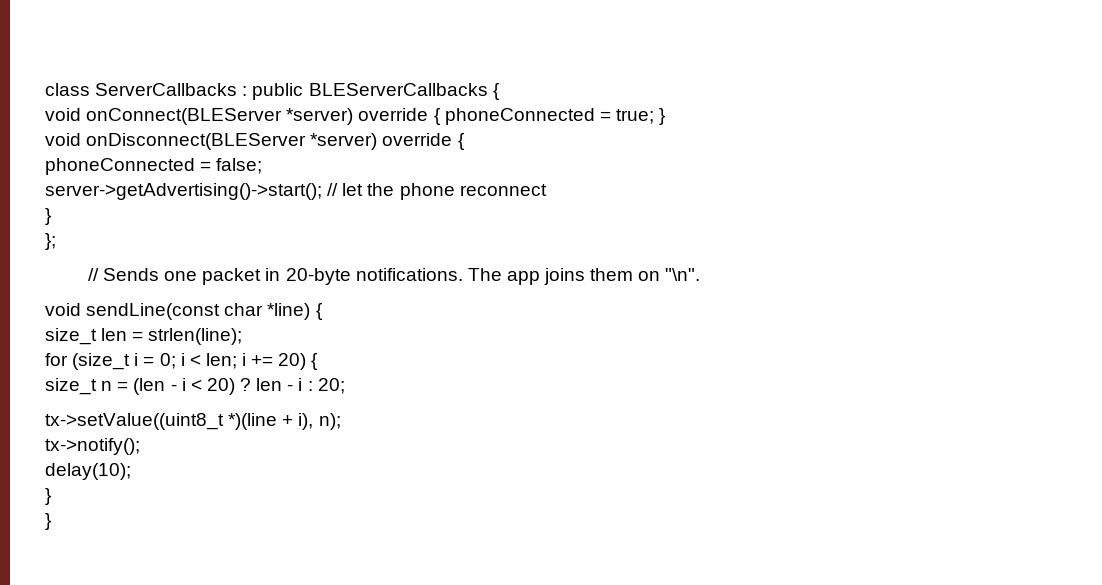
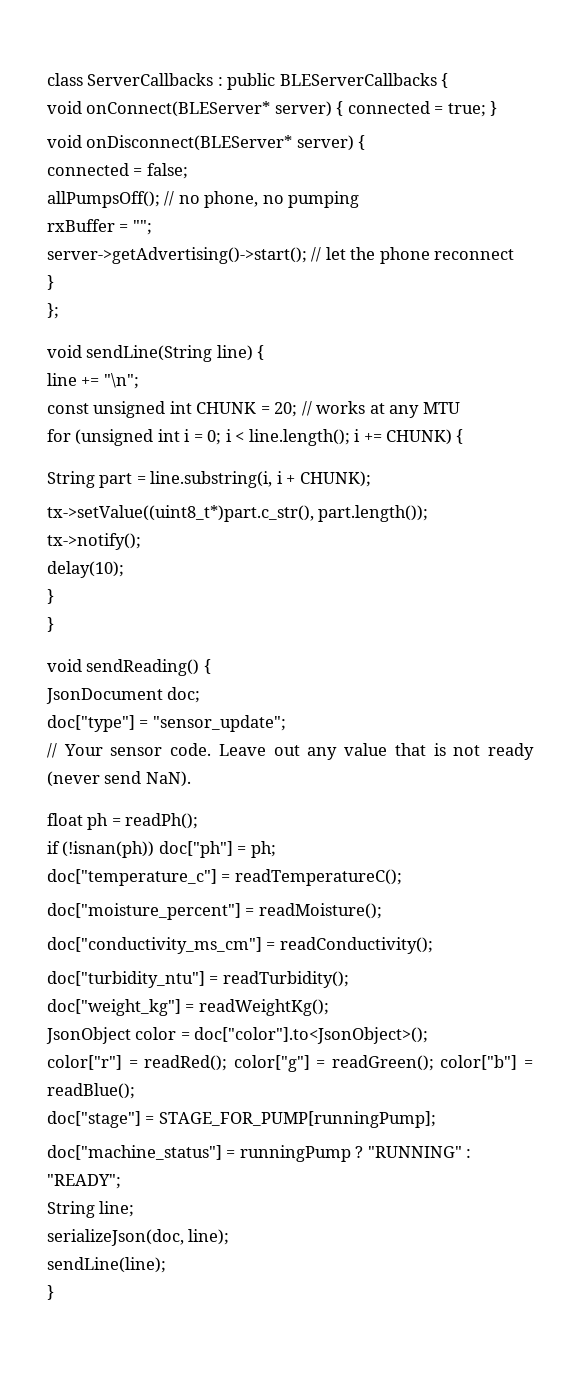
- void onConnect(BLEServer *server) override { phoneConnected = true; }
+ void onConnect(BLEServer* server) { connected = true; }
- void onDisconnect(BLEServer *server) override {
- phoneConnected = false;
+ void onDisconnect(BLEServer* server) {
+ connected = false;
+ allPumpsOff(); // no phone, no pumping
+ rxBuffer = "";
- // Sends one packet in 20-byte notifications. The app joins them on "\n".
- void sendLine(const char *line) {
- size_t len = strlen(line);
+ void sendLine(String line) {
+ line += "\n";
+ const unsigned int CHUNK = 20; // works at any MTU
- for (size_t i = 0; i < len; i += 20) {
- size_t n = (len - i < 20) ? len - i : 20;
- tx->setValue((uint8_t *)(line + i), n);
+ for (unsigned int i = 0; i < line.length(); i += CHUNK) {
+ String part = line.substring(i, i + CHUNK);
+ tx->setValue((uint8_t*)part.c_str(), part.length());
  tx->notify();
  delay(10);
  }
+ }
+ void sendReading() {
+ JsonDocument doc;
+ doc["type"] = "sensor_update";
+ // Your sensor code. Leave out any value that is not ready (never send NaN).
+ float ph = readPh();
+ if (!isnan(ph)) doc["ph"] = ph;
+ doc["temperature_c"] = readTemperatureC();
+ doc["moisture_percent"] = readMoisture();
+ doc["conductivity_ms_cm"] = readConductivity();
+ doc["turbidity_ntu"] = readTurbidity();
+ doc["weight_kg"] = readWeightKg();
+ JsonObject color = doc["color"].to<JsonObject>();
+ color["r"] = readRed(); color["g"] = readGreen(); color["b"] = readBlue();
+ doc["stage"] = STAGE_FOR_PUMP[runningPump];
+ doc["machine_status"] = runningPump ? "RUNNING" : "READY";
+ String line;
+ serializeJson(doc, line);
+ sendLine(line);

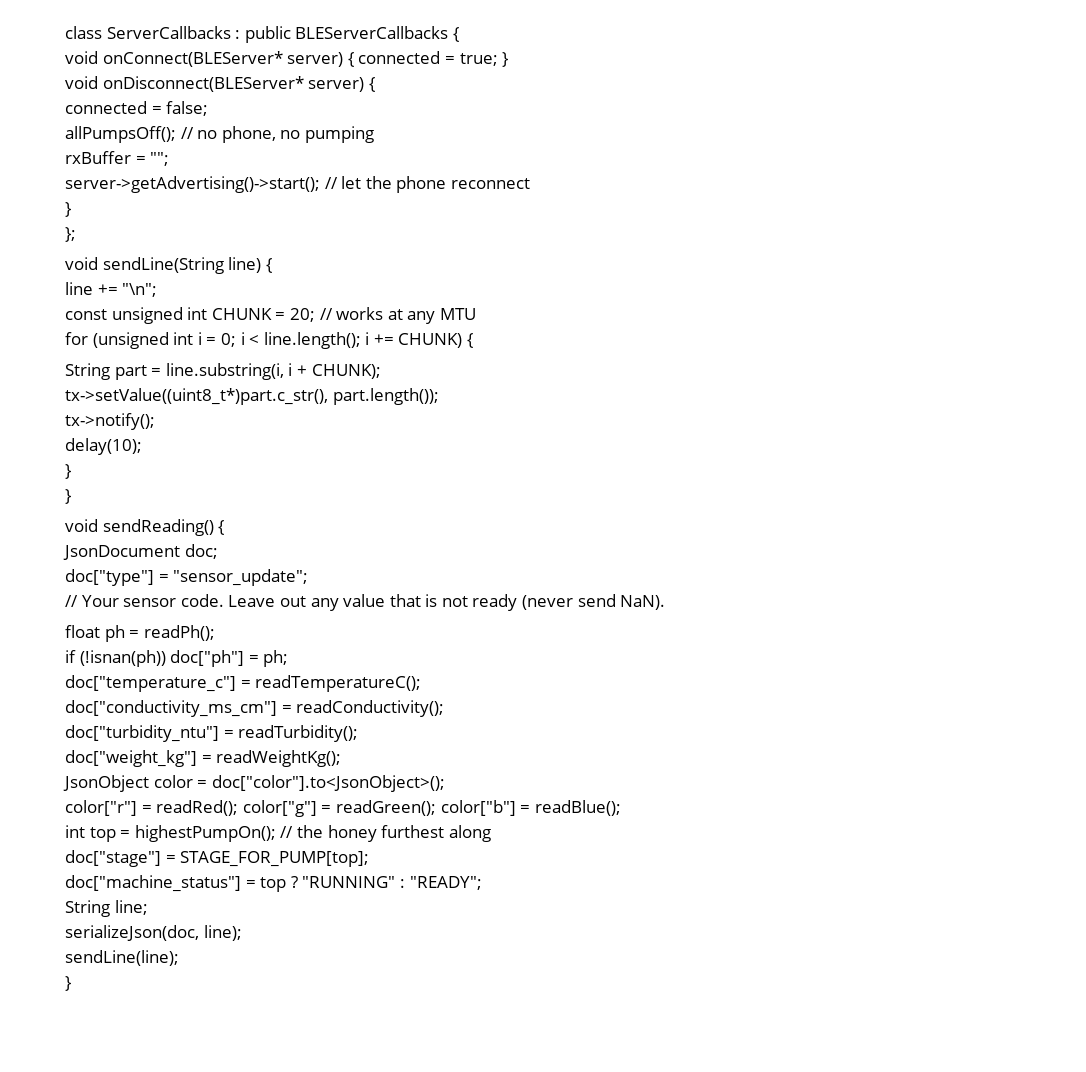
- doc["moisture_percent"] = readMoisture();
+ int top = highestPumpOn(); // the honey furthest along
- doc["stage"] = STAGE_FOR_PUMP[runningPump];
+ doc["stage"] = STAGE_FOR_PUMP[top];
- doc["machine_status"] = runningPump ?
+ doc["machine_status"] = top ?

